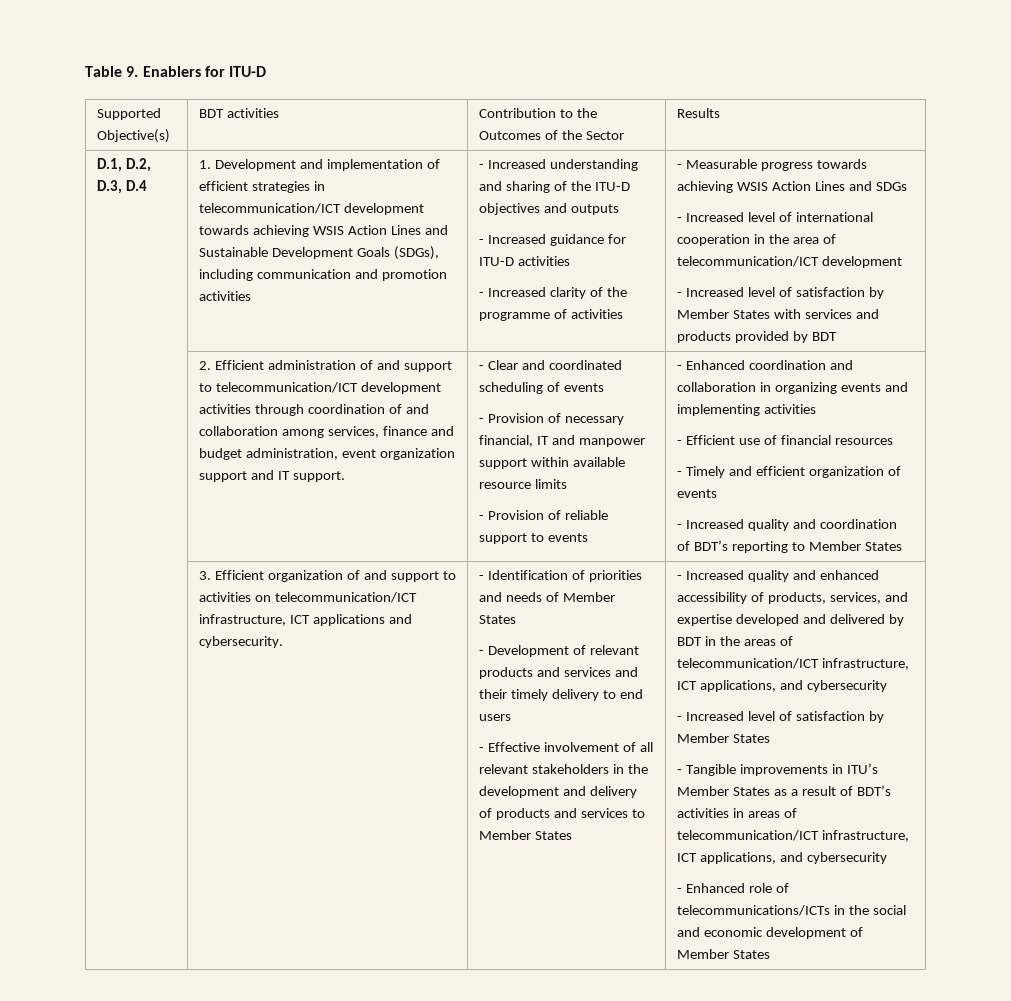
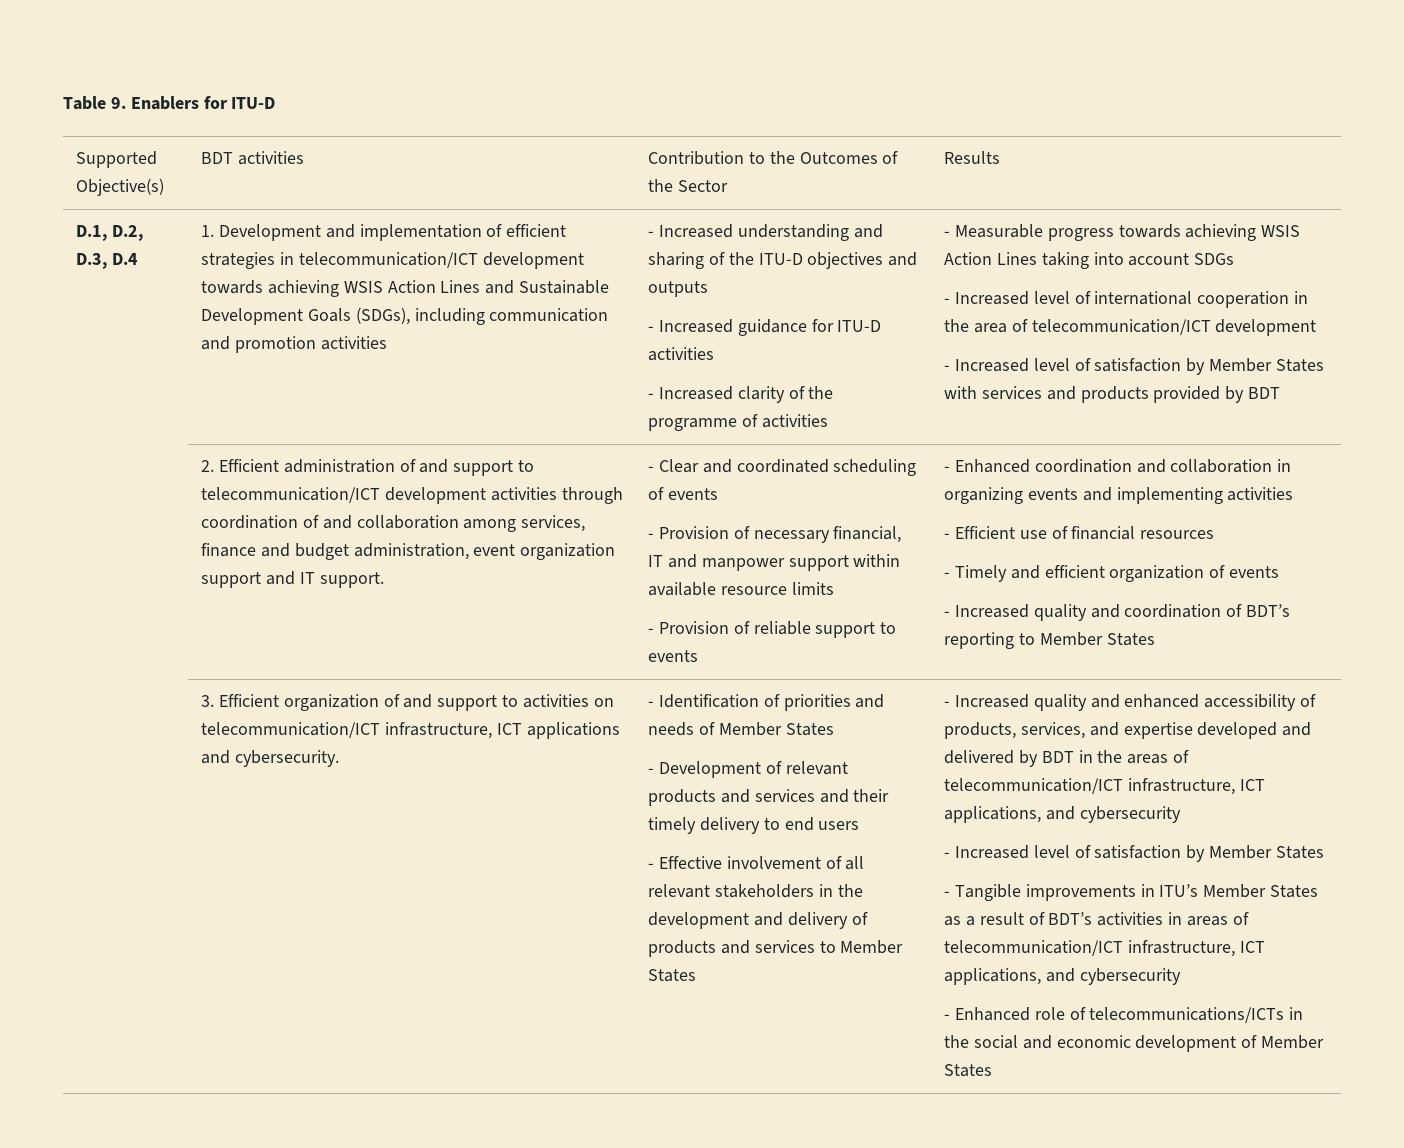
- - Measurable progress towards achieving WSIS Action Lines and SDGs
+ - Measurable progress towards achieving WSIS Action Lines taking into account SDGs

